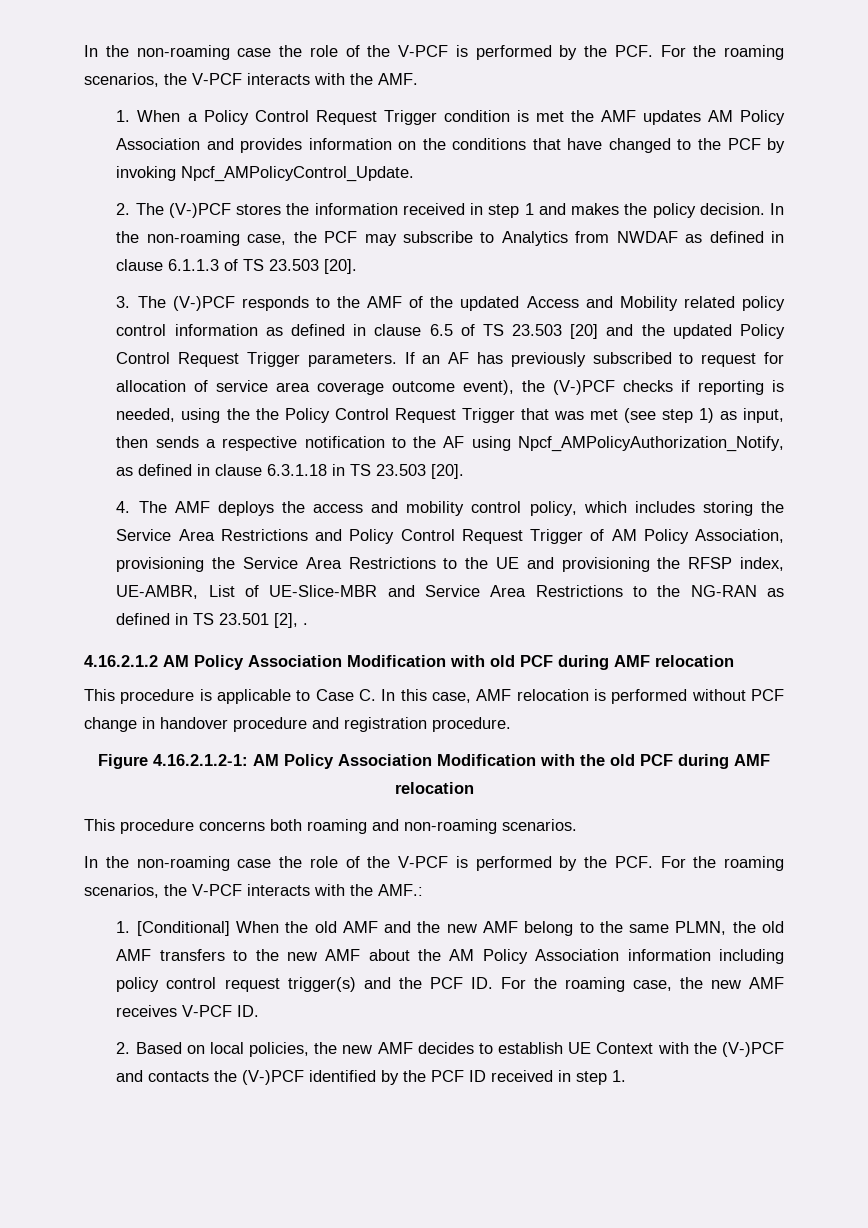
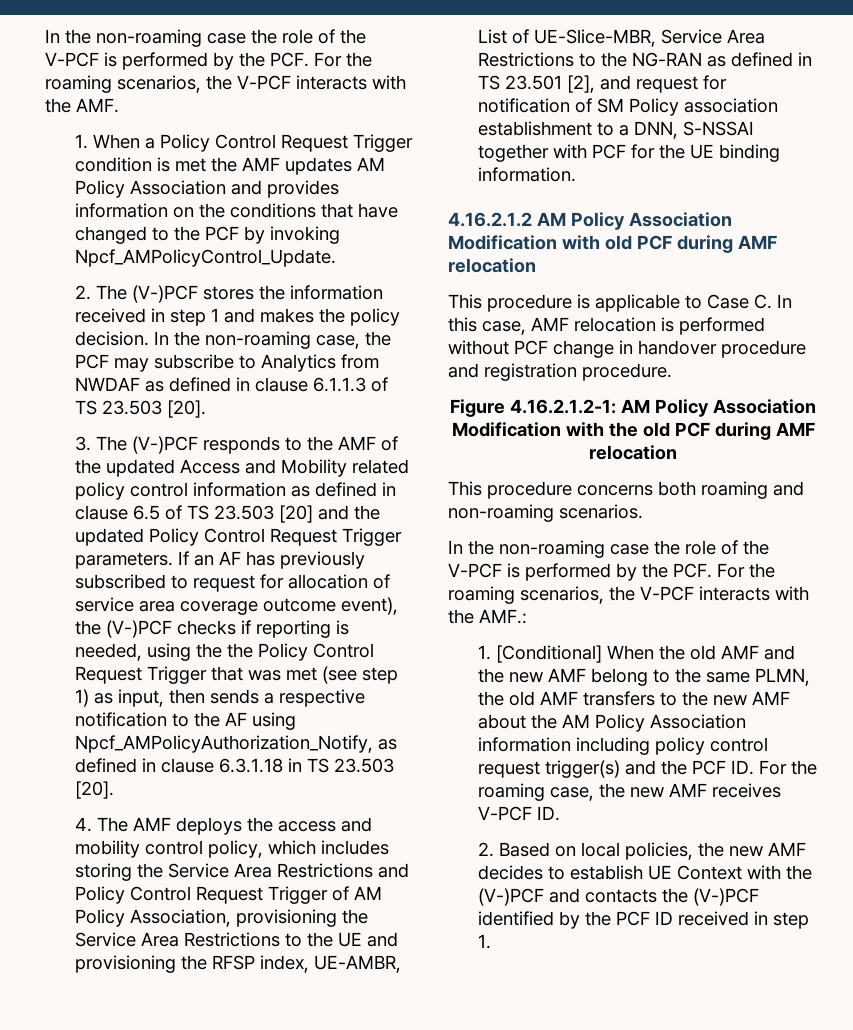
- 4. The AMF deploys the access and mobility control policy, which includes storing the Service Area Restrictions and Policy Control Request Trigger of AM Policy Association, provisioning the Service Area Restrictions to the UE and provisioning the RFSP index, UE-AMBR, List of UE-Slice-MBR and Service Area Restrictions to the NG-RAN as defined in TS 23.501 [2], .
+ 4. The AMF deploys the access and mobility control policy, which includes storing the Service Area Restrictions and Policy Control Request Trigger of AM Policy Association, provisioning the Service Area Restrictions to the UE and provisioning the RFSP index, UE-AMBR, List of UE-Slice-MBR, Service Area Restrictions to the NG-RAN as defined in TS 23.501 [2], and request for notification of SM Policy association establishment to a DNN, S-NSSAI together with PCF for the UE binding information.

